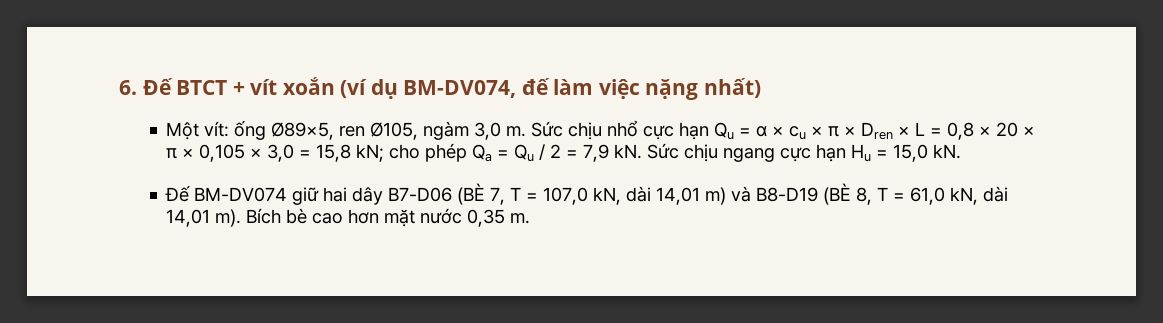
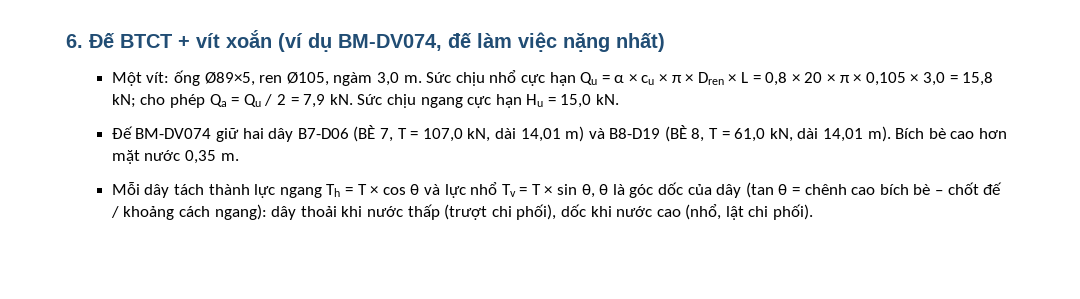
+ Mỗi dây tách thành lực ngang Th = T × cos θ và lực nhổ Tv = T × sin θ, θ là góc dốc của dây (tan θ = chênh cao bích bè – chốt đế / khoảng cách ngang): dây thoải khi nước thấp (trượt chi phối), dốc khi nước cao (nhổ, lật chi phối).

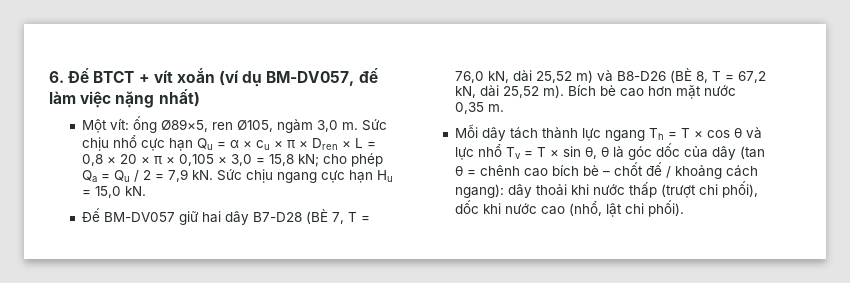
- 6. Đế BTCT + vít xoắn (ví dụ BM-DV074, đế làm việc nặng nhất)
+ 6. Đế BTCT + vít xoắn (ví dụ BM-DV057, đế làm việc nặng nhất)
- Đế BM-DV074 giữ hai dây B7-D06 (BÈ 7, T = 107,0 kN, dài 14,01 m) và B8-D19 (BÈ 8, T = 61,0 kN, dài 14,01 m).
+ Đế BM-DV057 giữ hai dây B7-D28 (BÈ 7, T = 76,0 kN, dài 25,52 m) và B8-D26 (BÈ 8, T = 67,2 kN, dài 25,52 m).

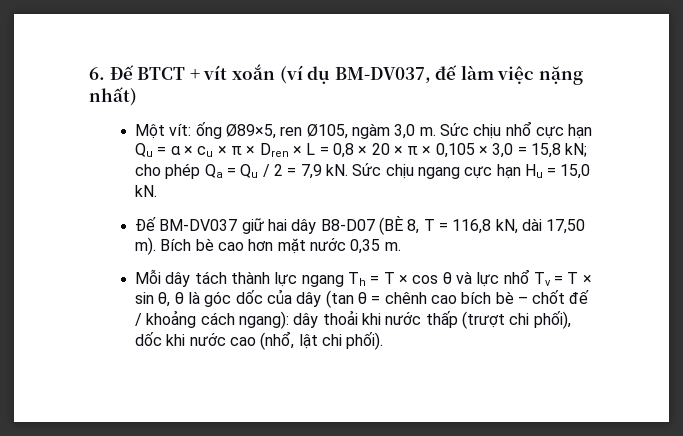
- 6. Đế BTCT + vít xoắn (ví dụ BM-DV057, đế làm việc nặng nhất)
+ 6. Đế BTCT + vít xoắn (ví dụ BM-DV037, đế làm việc nặng nhất)
- Đế BM-DV057 giữ hai dây B7-D28 (BÈ 7, T = 76,0 kN, dài 25,52 m) và B8-D26 (BÈ 8, T = 67,2 kN, dài 25,52 m).
+ Đế BM-DV037 giữ hai dây B8-D07 (BÈ 8, T = 116,8 kN, dài 17,50 m).

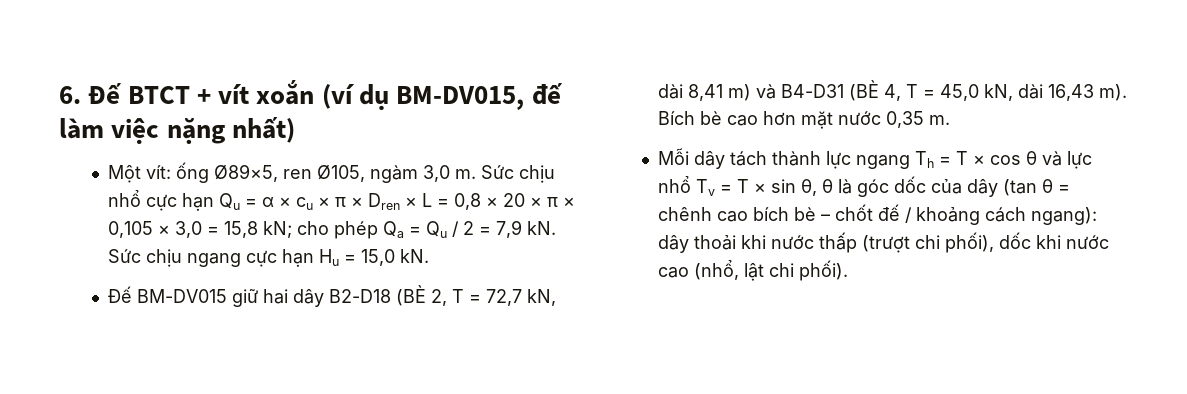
- 6. Đế BTCT + vít xoắn (ví dụ BM-DV037, đế làm việc nặng nhất)
+ 6. Đế BTCT + vít xoắn (ví dụ BM-DV015, đế làm việc nặng nhất)
- Đế BM-DV037 giữ hai dây B8-D07 (BÈ 8, T = 116,8 kN, dài 17,50 m).
+ Đế BM-DV015 giữ hai dây B2-D18 (BÈ 2, T = 72,7 kN, dài 8,41 m) và B4-D31 (BÈ 4, T = 45,0 kN, dài 16,43 m).

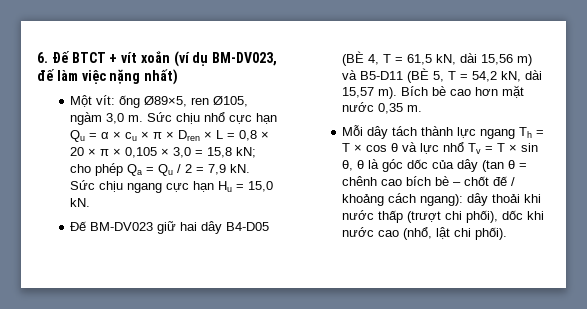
- 6. Đế BTCT + vít xoắn (ví dụ BM-DV015, đế làm việc nặng nhất)
+ 6. Đế BTCT + vít xoắn (ví dụ BM-DV023, đế làm việc nặng nhất)
- Đế BM-DV015 giữ hai dây B2-D18 (BÈ 2, T = 72,7 kN, dài 8,41 m) và B4-D31 (BÈ 4, T = 45,0 kN, dài 16,43 m).
+ Đế BM-DV023 giữ hai dây B4-D05 (BÈ 4, T = 61,5 kN, dài 15,56 m) và B5-D11 (BÈ 5, T = 54,2 kN, dài 15,57 m).

